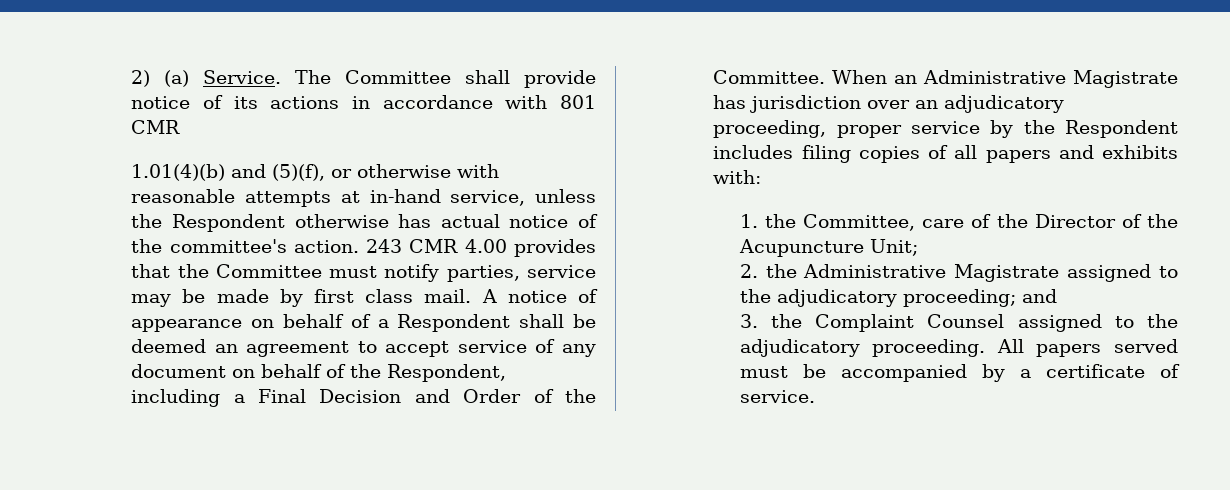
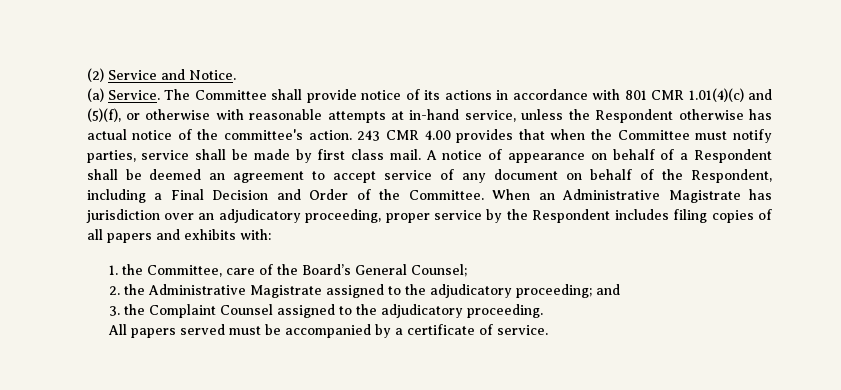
- 2) (a) Service.
+ (2) Service and Notice.
+ (a) Service.
- The Committee shall provide notice of its actions in accordance with 801 CMR
- 1.01(4)(b) and (5)(f), or otherwise with reasonable attempts at in-hand service, unless the Respondent otherwise has actual notice of the committee's action.
+ The Committee shall provide notice of its actions in accordance with 801 CMR 1.01(4)(c) and (5)(f), or otherwise with reasonable attempts at in-hand service, unless the Respondent otherwise has actual notice of the committee's action.
- 243 CMR 4.00 provides that the Committee must notify parties, service may be made by first class mail.
+ 243 CMR 4.00 provides that when the Committee must notify parties, service shall be made by first class mail.
- 1. the Committee, care of the Director of the Acupuncture Unit;
+ 1. the Committee, care of the Board’s General Counsel;
- 3. the Complaint Counsel assigned to the adjudicatory proceeding. All papers served must be accompanied by a certificate of service.
+ 3. the Complaint Counsel assigned to the adjudicatory proceeding.
+ All papers served must be accompanied by a certificate of service.

